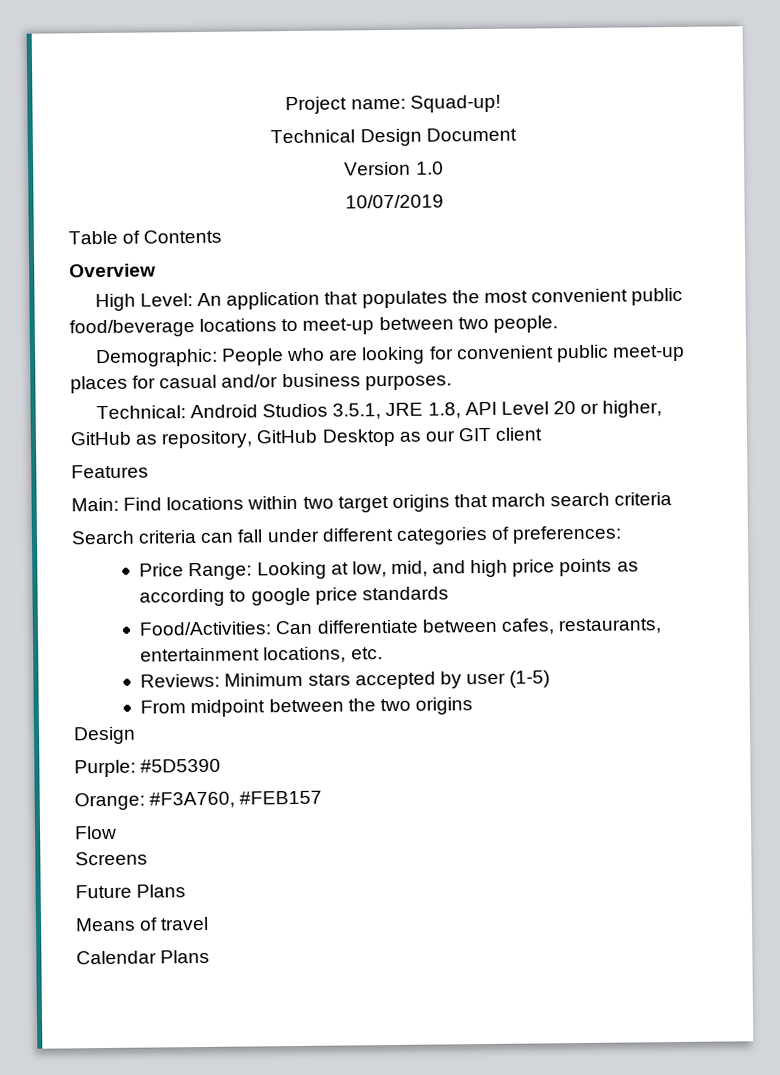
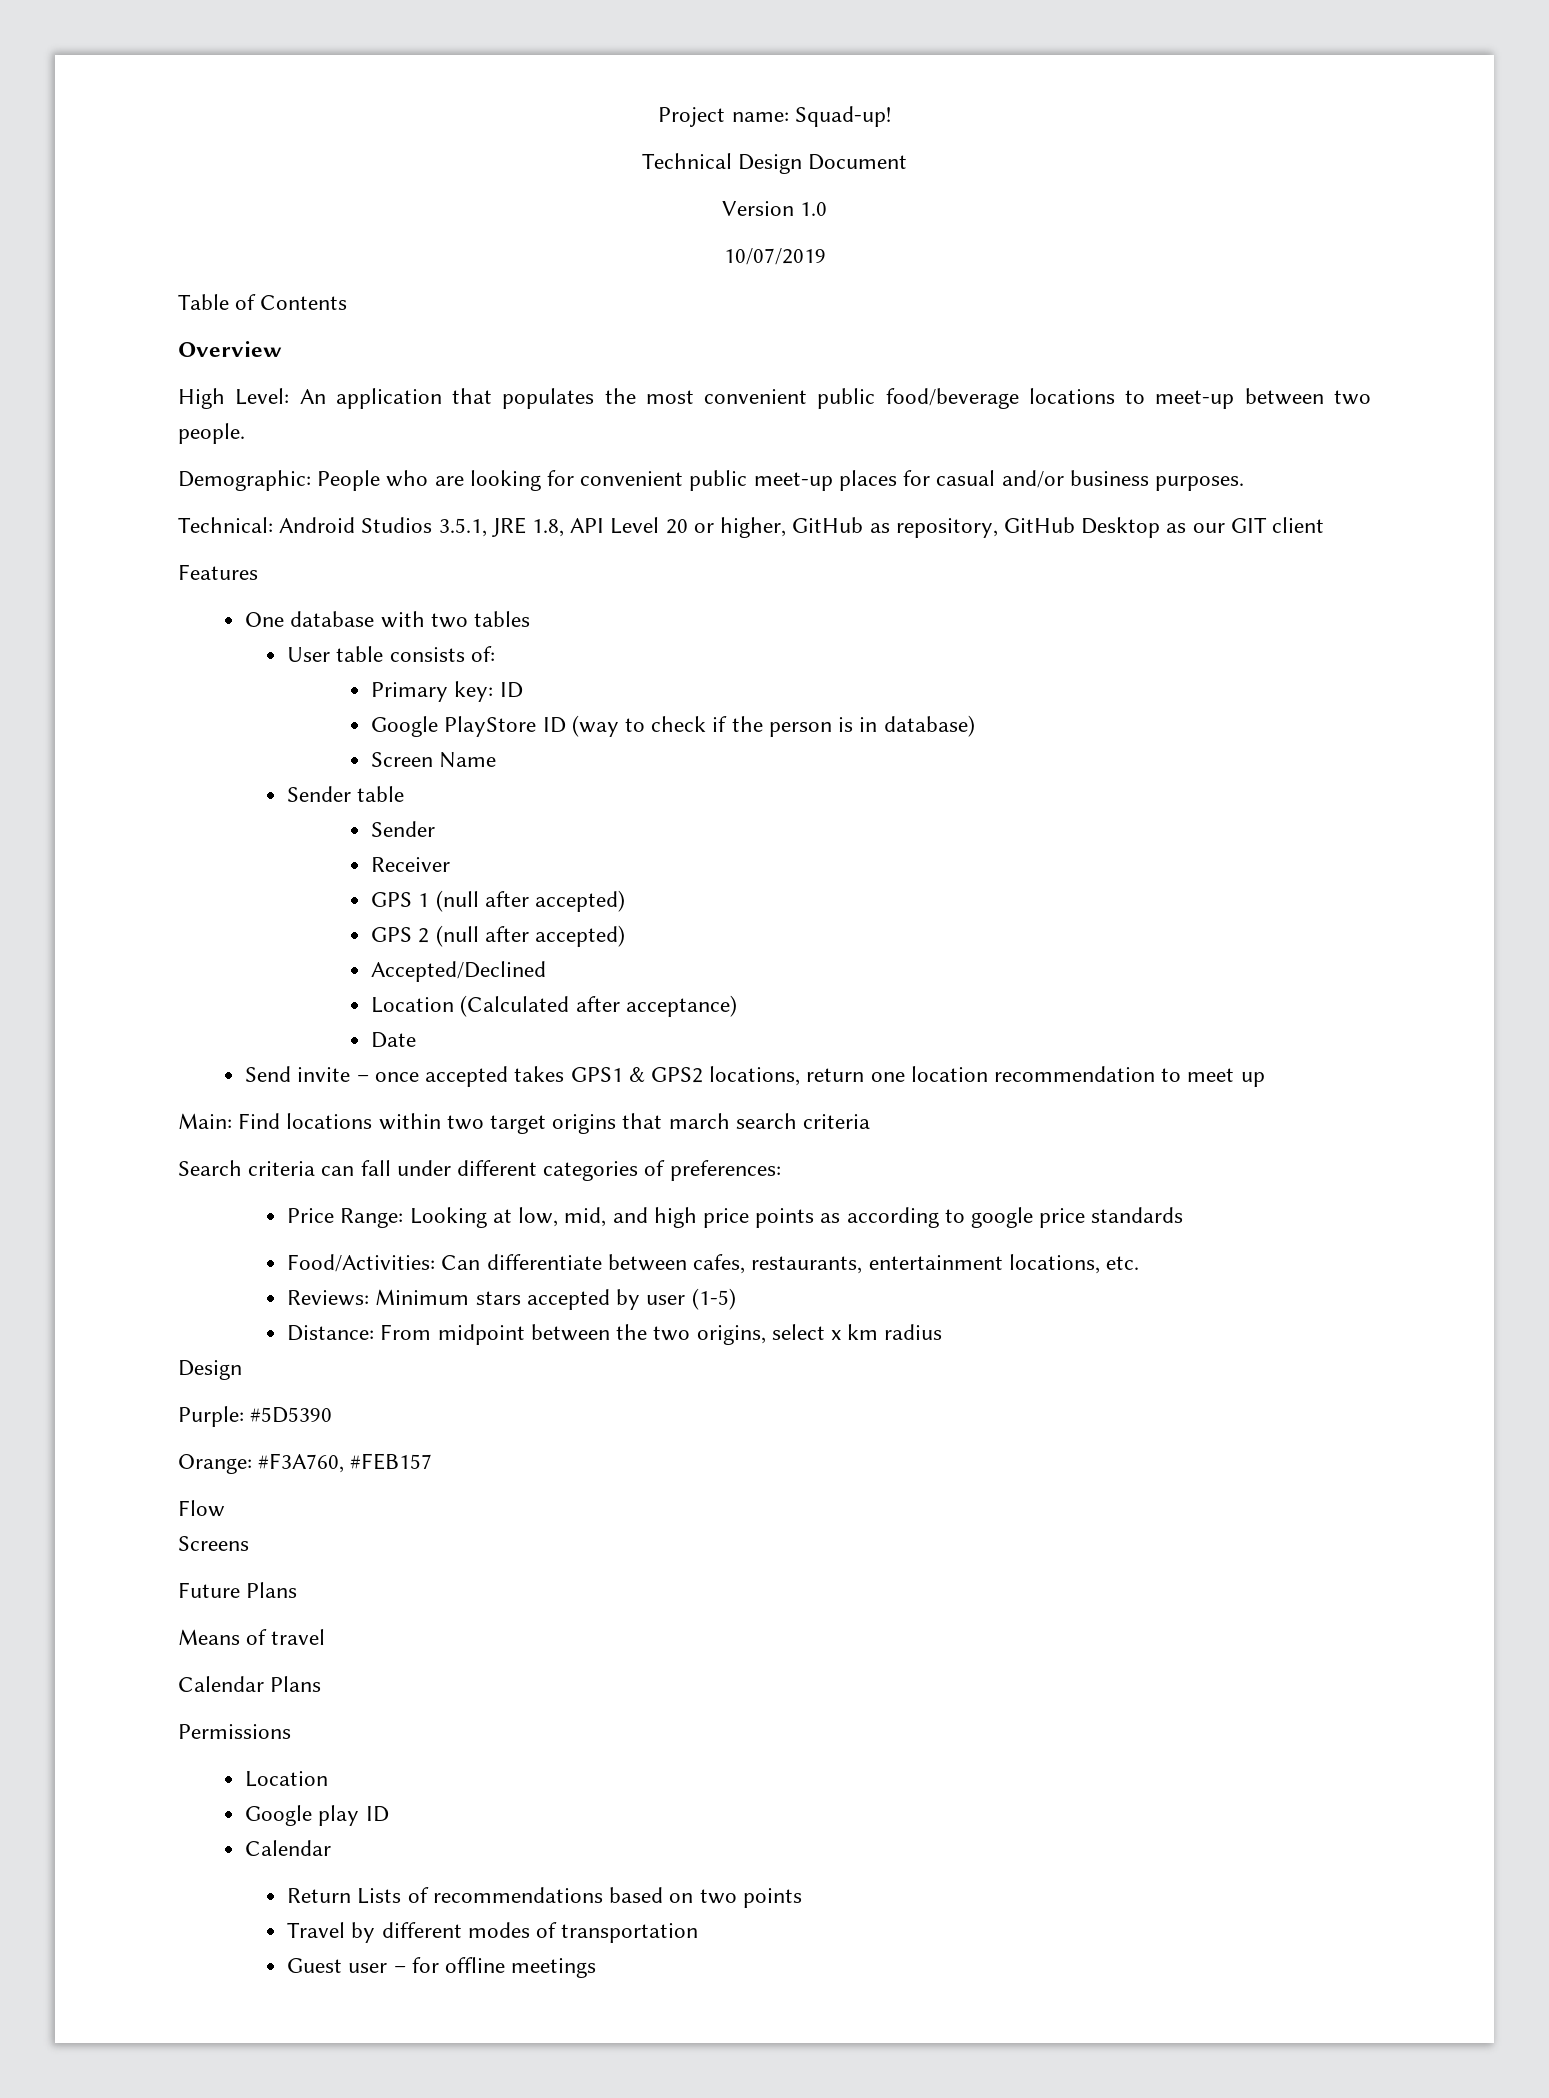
+ One database with two tables
+ User table consists of:
+ Primary key: ID
+ Google PlayStore ID (way to check if the person is in database)
+ Screen Name
+ Sender table
+ Sender
+ Receiver
+ GPS 1 (null after accepted)
+ GPS 2 (null after accepted)
+ Accepted/Declined
+ Location (Calculated after acceptance)
+ Date
+ Send invite – once accepted takes GPS1 & GPS2 locations, return one location recommendation to meet up
- From midpoint between the two origins
+ Distance: From midpoint between the two origins, select x km radius
+ Permissions
+ Location
+ Google play ID
+ Calendar
+ Return Lists of recommendations based on two points
+ Travel by different modes of transportation
+ Guest user – for offline meetings

